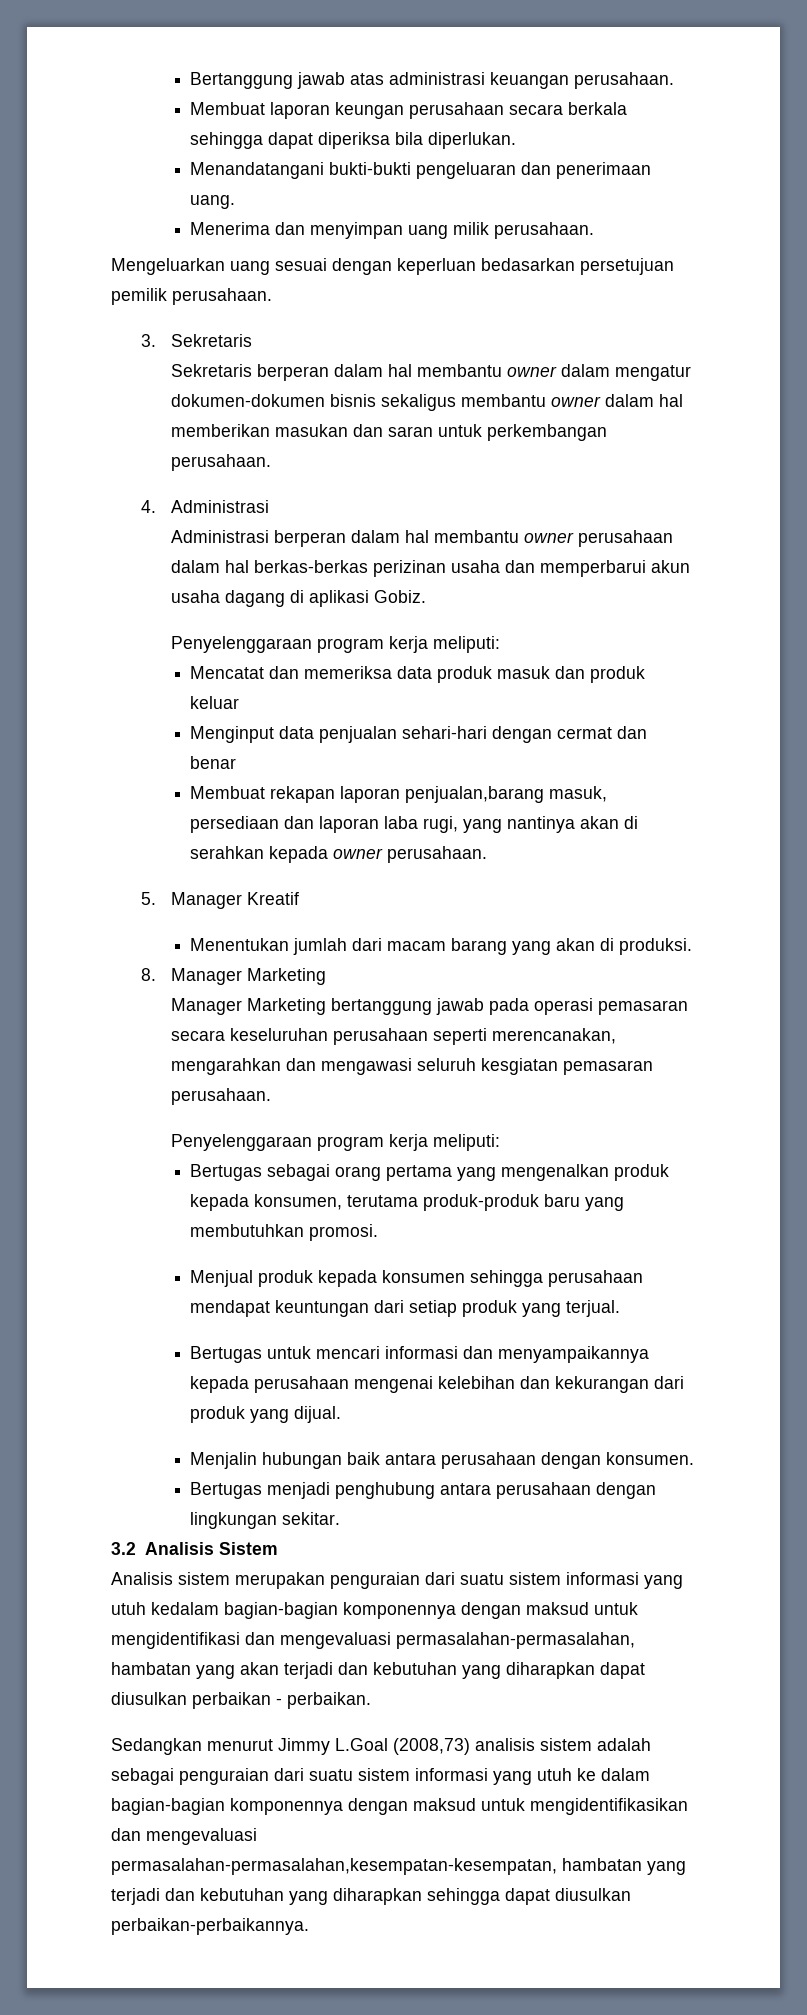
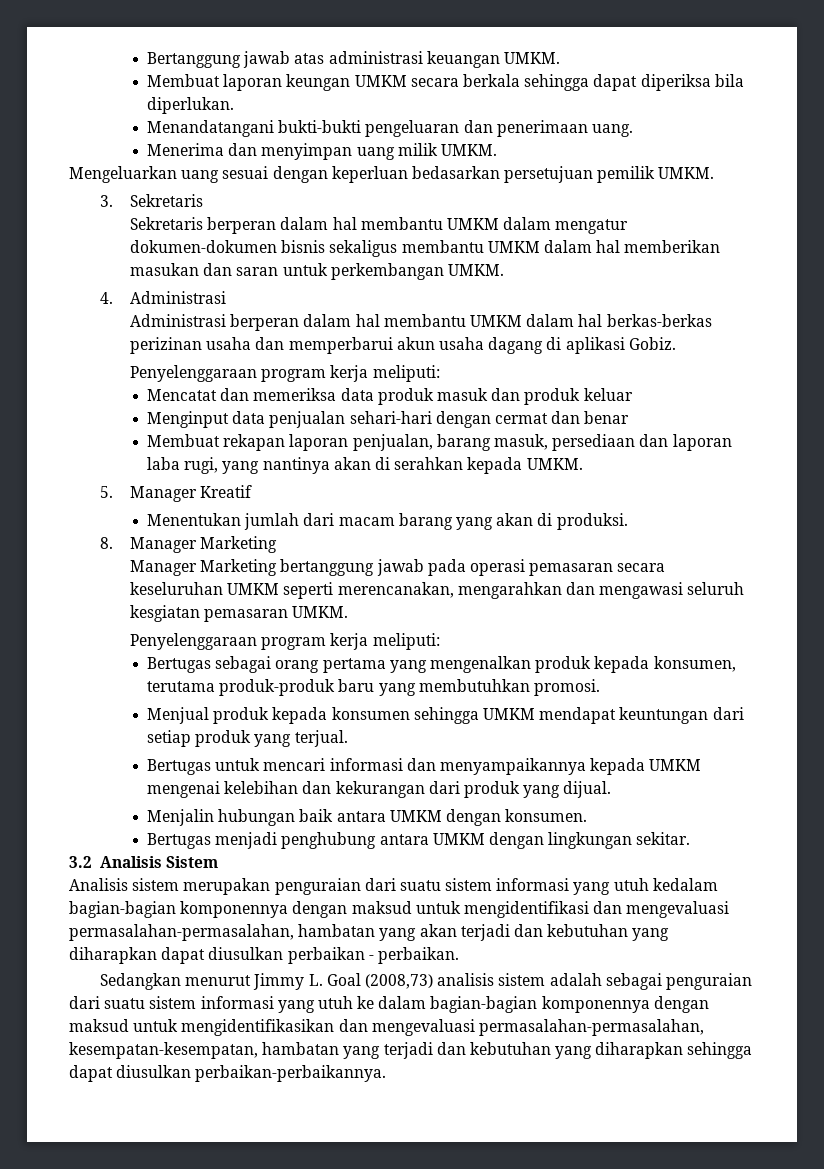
- Bertanggung jawab atas administrasi keuangan perusahaan.
+ Bertanggung jawab atas administrasi keuangan UMKM.
- Membuat laporan keungan perusahaan secara berkala sehingga dapat diperiksa bila diperlukan.
+ Membuat laporan keungan UMKM secara berkala sehingga dapat diperiksa bila diperlukan.
- Menerima dan menyimpan uang milik perusahaan.
+ Menerima dan menyimpan uang milik UMKM.
- Mengeluarkan uang sesuai dengan keperluan bedasarkan persetujuan pemilik perusahaan.
+ Mengeluarkan uang sesuai dengan keperluan bedasarkan persetujuan pemilik UMKM.
- Sekretaris berperan dalam hal membantu owner dalam mengatur dokumen-dokumen bisnis sekaligus membantu owner dalam hal memberikan masukan dan saran untuk perkembangan perusahaan.
+ Sekretaris berperan dalam hal membantu UMKM dalam mengatur dokumen-dokumen bisnis sekaligus membantu UMKM dalam hal memberikan masukan dan saran untuk perkembangan UMKM.
- Administrasi berperan dalam hal membantu owner perusahaan dalam hal berkas-berkas perizinan usaha dan memperbarui akun usaha dagang di aplikasi Gobiz.
+ Administrasi berperan dalam hal membantu UMKM dalam hal berkas-berkas perizinan usaha dan memperbarui akun usaha dagang di aplikasi Gobiz.
- Membuat rekapan laporan penjualan,barang masuk, persediaan dan laporan laba rugi, yang nantinya akan di serahkan kepada owner perusahaan.
+ Membuat rekapan laporan penjualan, barang masuk, persediaan dan laporan laba rugi, yang nantinya akan di serahkan kepada UMKM.
- Manager Marketing bertanggung jawab pada operasi pemasaran secara keseluruhan perusahaan seperti merencanakan, mengarahkan dan mengawasi seluruh kesgiatan pemasaran perusahaan.
+ Manager Marketing bertanggung jawab pada operasi pemasaran secara keseluruhan UMKM seperti merencanakan, mengarahkan dan mengawasi seluruh kesgiatan pemasaran UMKM.
- Menjual produk kepada konsumen sehingga perusahaan mendapat keuntungan dari setiap produk yang terjual.
+ Menjual produk kepada konsumen sehingga UMKM mendapat keuntungan dari setiap produk yang terjual.
- Bertugas untuk mencari informasi dan menyampaikannya kepada perusahaan mengenai kelebihan dan kekurangan dari produk yang dijual.
+ Bertugas untuk mencari informasi dan menyampaikannya kepada UMKM mengenai kelebihan dan kekurangan dari produk yang dijual.
- Menjalin hubungan baik antara perusahaan dengan konsumen.
+ Menjalin hubungan baik antara UMKM dengan konsumen.
- Bertugas menjadi penghubung antara perusahaan dengan lingkungan sekitar.
+ Bertugas menjadi penghubung antara UMKM dengan lingkungan sekitar.
- Sedangkan menurut Jimmy L.Goal (2008,73) analisis sistem adalah sebagai penguraian dari suatu sistem informasi yang utuh ke dalam bagian-bagian komponennya dengan maksud untuk mengidentifikasikan dan mengevaluasi permasalahan-permasalahan,kesempatan-kesempatan, hambatan yang terjadi dan kebutuhan yang diharapkan sehingga dapat diusulkan perbaikan-perbaikannya.
+ Sedangkan menurut Jimmy L. Goal (2008,73) analisis sistem adalah sebagai penguraian dari suatu sistem informasi yang utuh ke dalam bagian-bagian komponennya dengan maksud untuk mengidentifikasikan dan mengevaluasi permasalahan-permasalahan, kesempatan-kesempatan, hambatan yang terjadi dan kebutuhan yang diharapkan sehingga dapat diusulkan perbaikan-perbaikannya.

